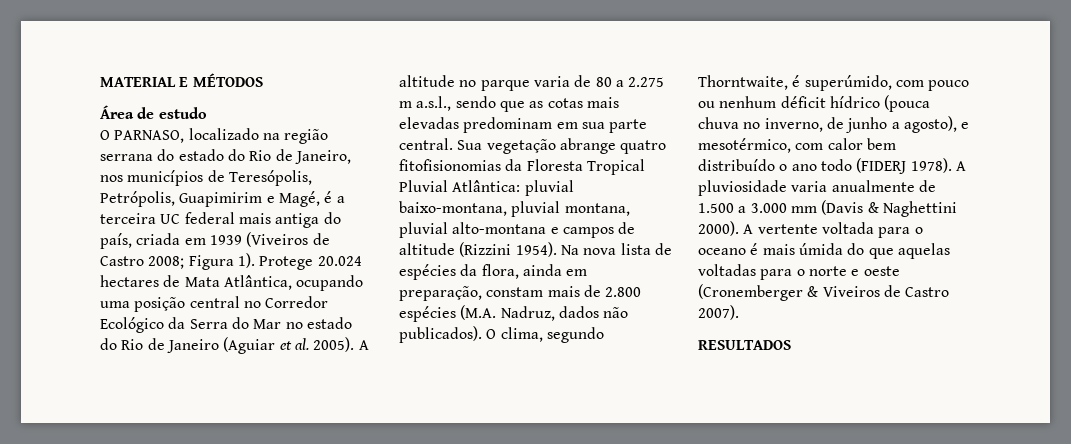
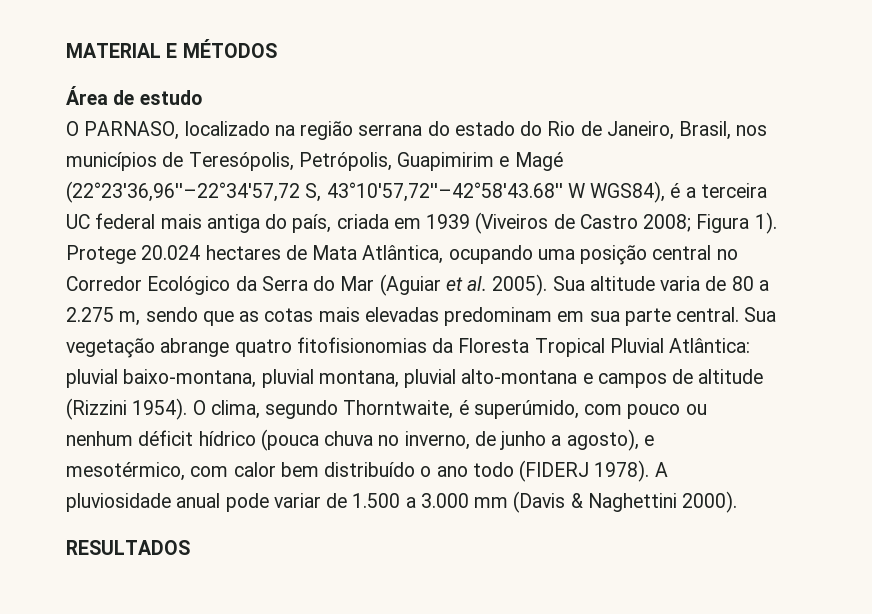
- O PARNASO, localizado na região serrana do estado do Rio de Janeiro, nos municípios de Teresópolis, Petrópolis, Guapimirim e Magé, é a terceira UC federal mais antiga do país, criada em 1939 (Viveiros de Castro 2008; Figura 1).
+ O PARNASO, localizado na região serrana do estado do Rio de Janeiro, Brasil, nos municípios de Teresópolis, Petrópolis, Guapimirim e Magé (22°23'36,96''–22°34'57,72 S, 43°10'57,72''–42°58'43.68'' W WGS84), é a terceira UC federal mais antiga do país, criada em 1939 (Viveiros de Castro 2008; Figura 1).
- Protege 20.024 hectares de Mata Atlântica, ocupando uma posição central no Corredor Ecológico da Serra do Mar no estado do Rio de Janeiro (Aguiar et al. 2005). A altitude no parque varia de 80 a 2.275 m a.s.l., sendo que as cotas mais elevadas predominam em sua parte central.
+ Protege 20.024 hectares de Mata Atlântica, ocupando uma posição central no Corredor Ecológico da Serra do Mar (Aguiar et al. 2005). Sua altitude varia de 80 a 2.275 m, sendo que as cotas mais elevadas predominam em sua parte central.
- Na nova lista de espécies da flora, ainda em preparação, constam mais de 2.800 espécies (M.A. Nadruz, dados não publicados).
- A pluviosidade varia anualmente de 1.500 a 3.000 mm (Davis & Naghettini 2000). A vertente voltada para o oceano é mais úmida do que aquelas voltadas para o norte e oeste (Cronemberger & Viveiros de Castro 2007).
+ A pluviosidade anual pode variar de 1.500 a 3.000 mm (Davis & Naghettini 2000).

